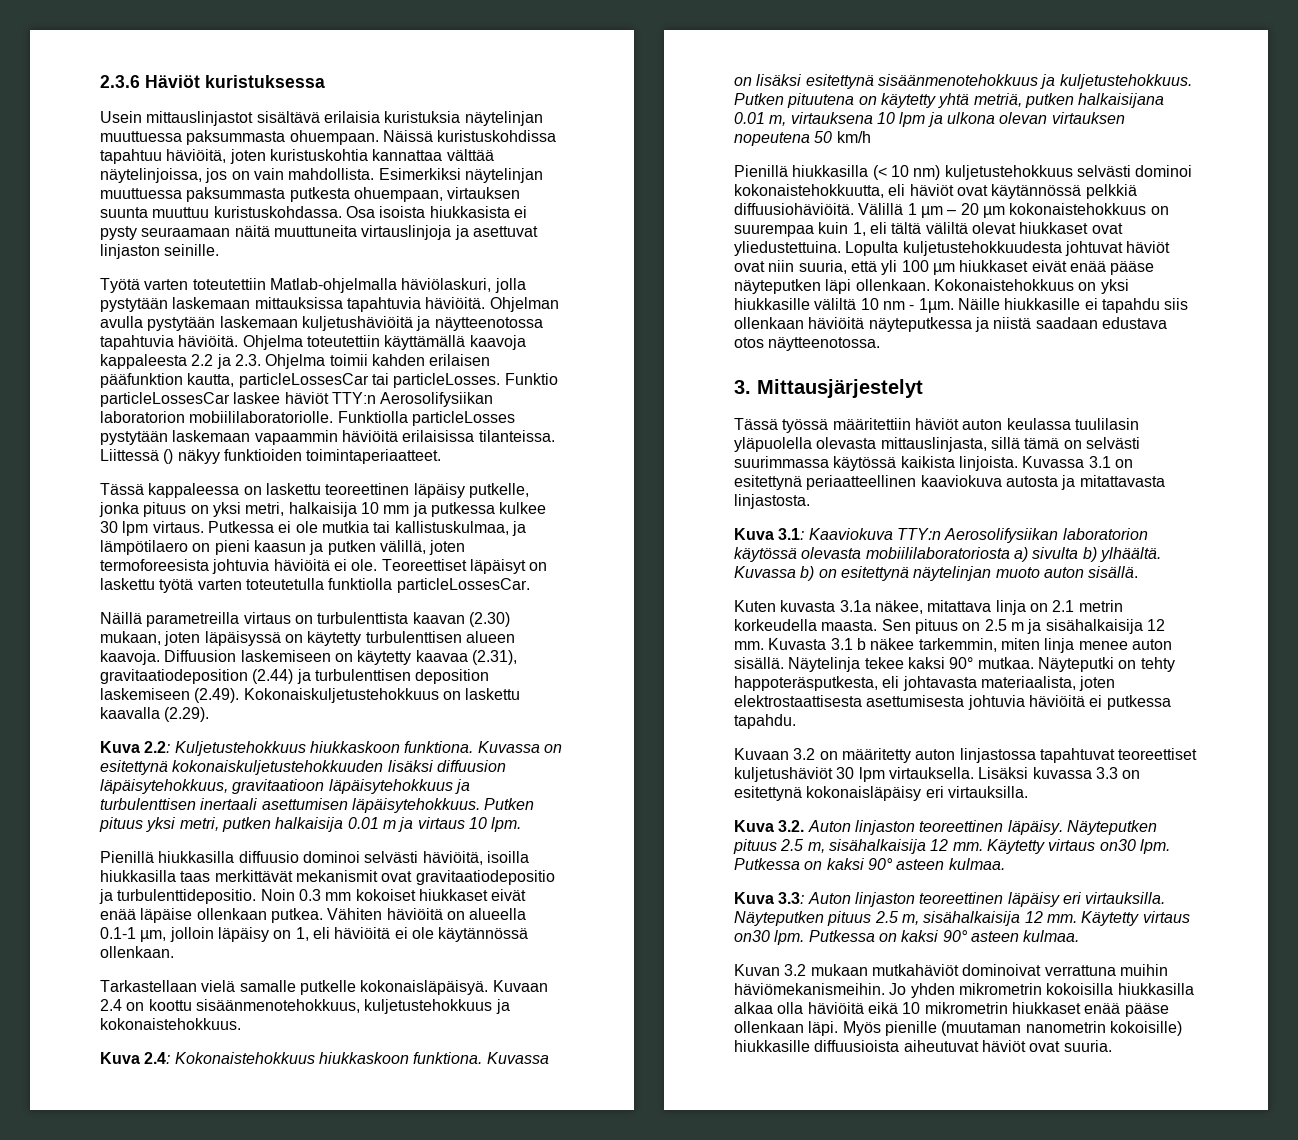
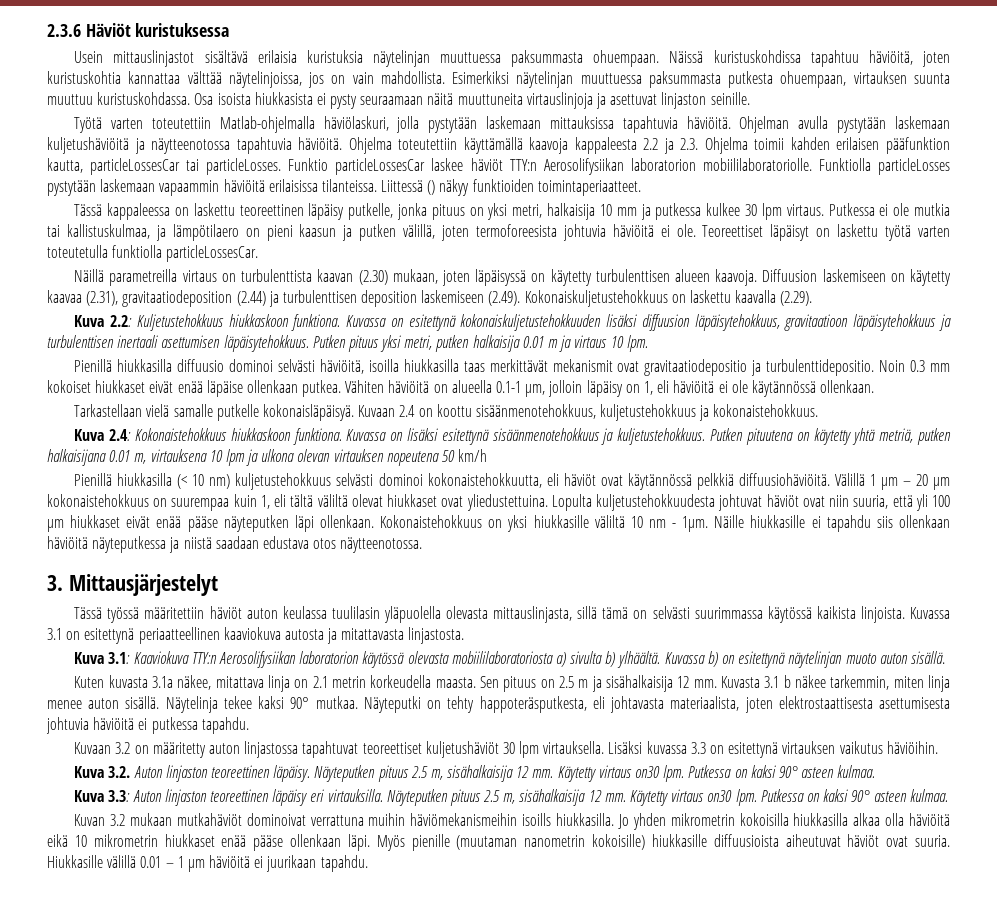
- Lisäksi kuvassa 3.3 on esitettynä kokonaisläpäisy eri virtauksilla.
+ Lisäksi kuvassa 3.3 on esitettynä virtauksen vaikutus häviöihin.
- Kuvan 3.2 mukaan mutkahäviöt dominoivat verrattuna muihin häviömekanismeihin.
+ Kuvan 3.2 mukaan mutkahäviöt dominoivat verrattuna muihin häviömekanismeihin isoills hiukkasilla.
+ Hiukkasille välillä 0.01 – 1 µm häviöitä ei juurikaan tapahdu.

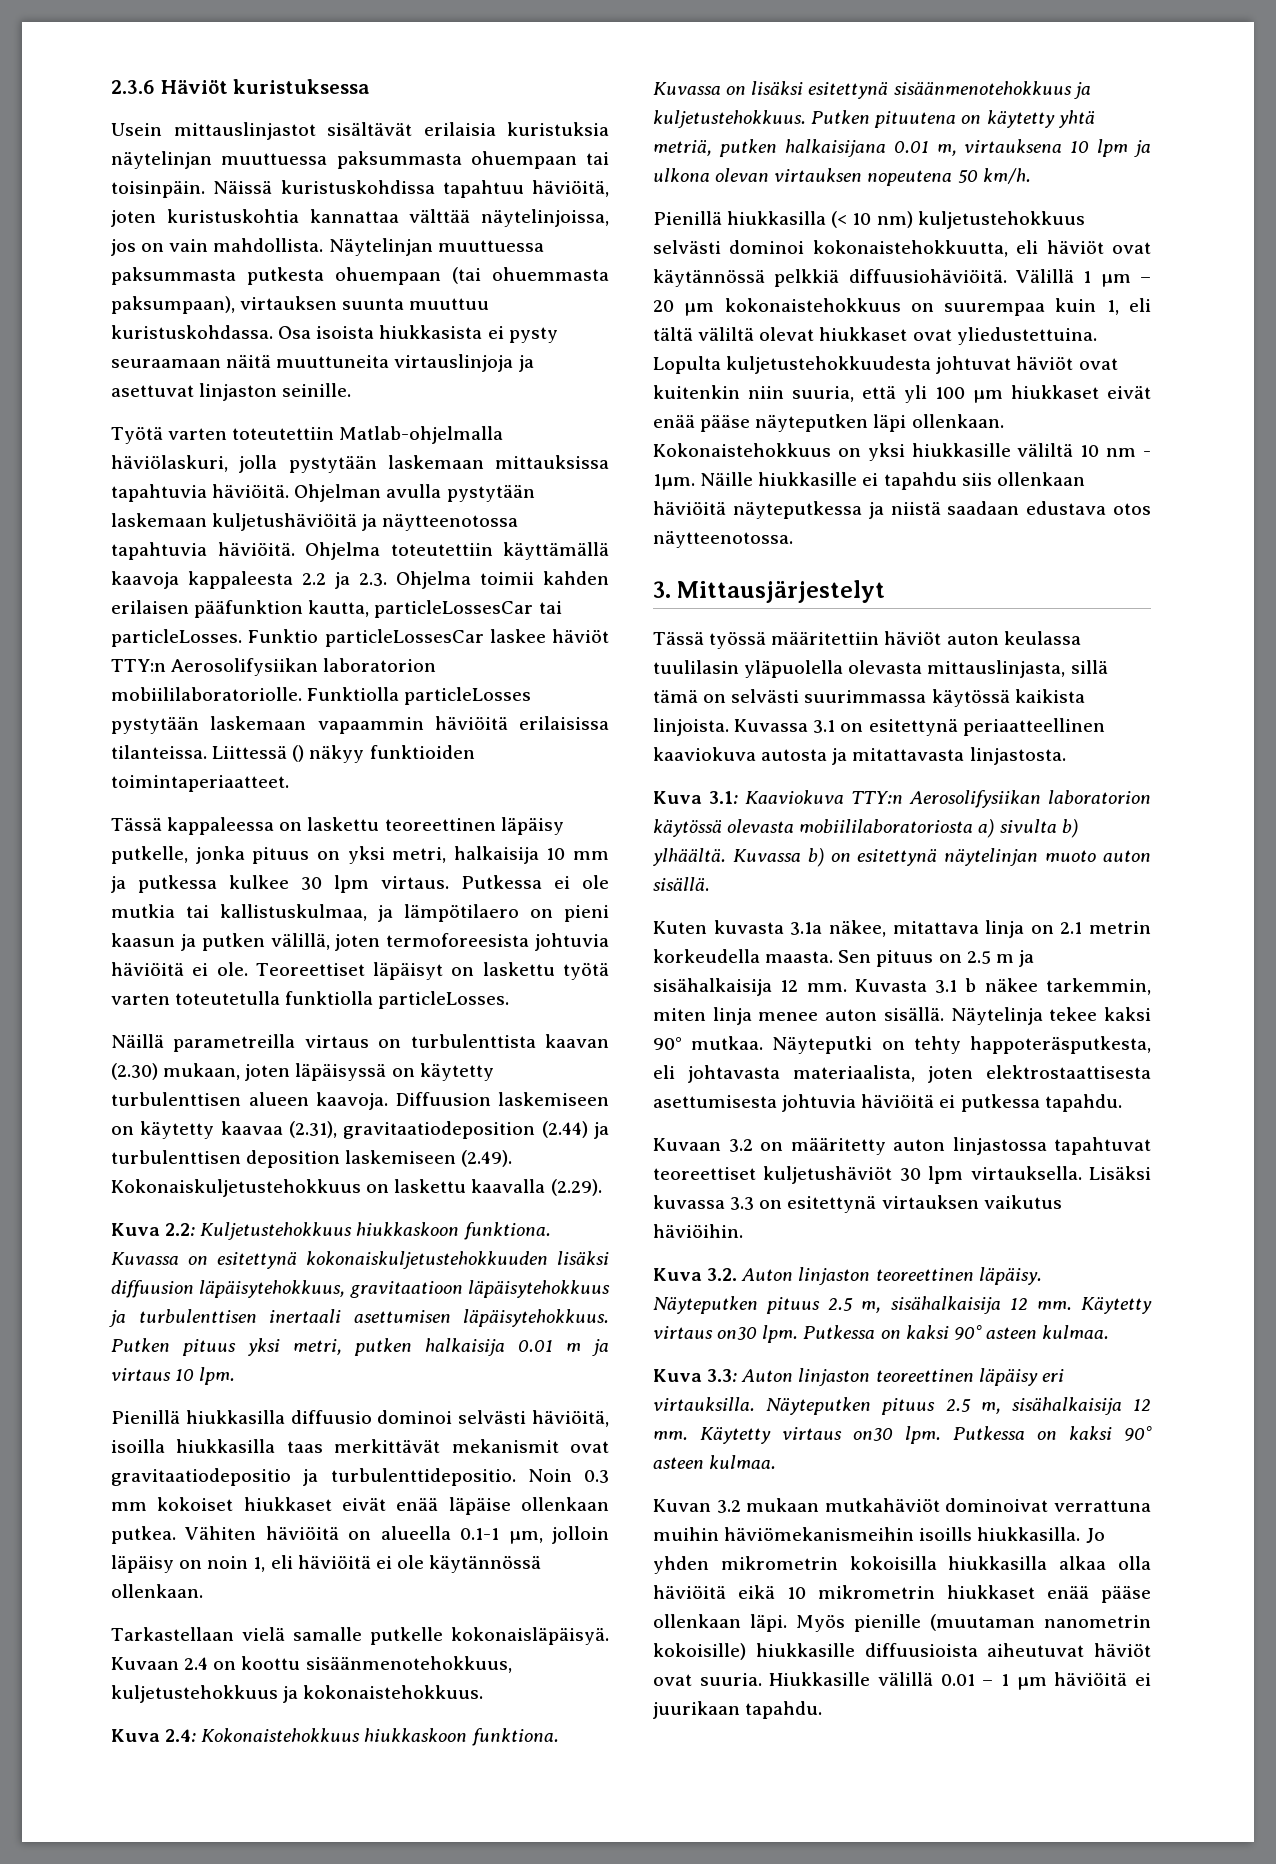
- Usein mittauslinjastot sisältävä erilaisia kuristuksia näytelinjan muuttuessa paksummasta ohuempaan.
+ Usein mittauslinjastot sisältävät erilaisia kuristuksia näytelinjan muuttuessa paksummasta ohuempaan tai toisinpäin.
- Esimerkiksi näytelinjan muuttuessa paksummasta putkesta ohuempaan, virtauksen suunta muuttuu kuristuskohdassa.
+ Näytelinjan muuttuessa paksummasta putkesta ohuempaan (tai ohuemmasta paksumpaan), virtauksen suunta muuttuu kuristuskohdassa.
- Teoreettiset läpäisyt on laskettu työtä varten toteutetulla funktiolla particleLossesCar.
+ Teoreettiset läpäisyt on laskettu työtä varten toteutetulla funktiolla particleLosses.
- Vähiten häviöitä on alueella 0.1-1 µm, jolloin läpäisy on 1, eli häviöitä ei ole käytännössä ollenkaan.
+ Vähiten häviöitä on alueella 0.1-1 µm, jolloin läpäisy on noin 1, eli häviöitä ei ole käytännössä ollenkaan.
- Putken pituutena on käytetty yhtä metriä, putken halkaisijana 0.01 m, virtauksena 10 lpm ja ulkona olevan virtauksen nopeutena 50 km/h
+ Putken pituutena on käytetty yhtä metriä, putken halkaisijana 0.01 m, virtauksena 10 lpm ja ulkona olevan virtauksen nopeutena 50 km/h.
- Lopulta kuljetustehokkuudesta johtuvat häviöt ovat niin suuria, että yli 100 µm hiukkaset eivät enää pääse näyteputken läpi ollenkaan.
+ Lopulta kuljetustehokkuudesta johtuvat häviöt ovat kuitenkin niin suuria, että yli 100 µm hiukkaset eivät enää pääse näyteputken läpi ollenkaan.

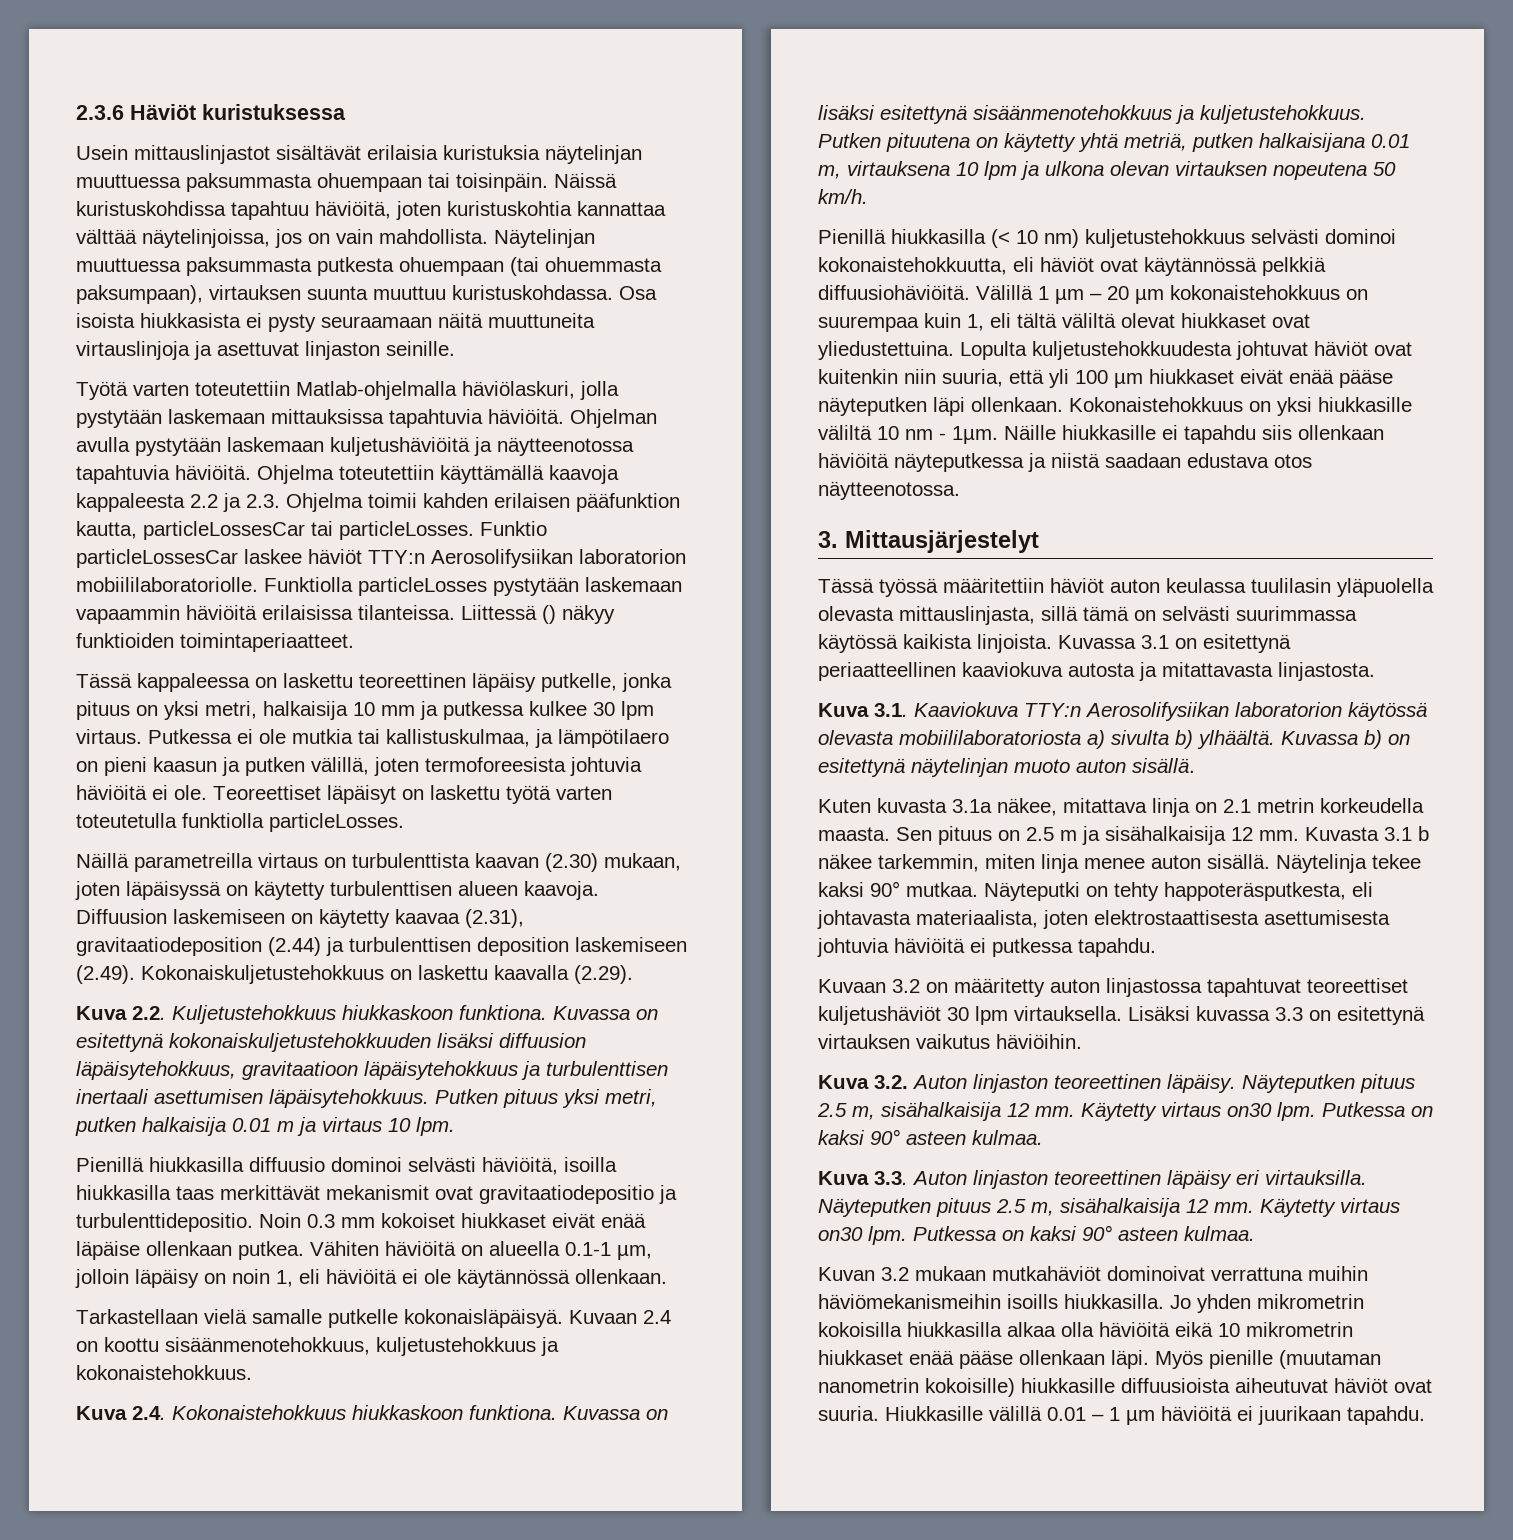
- Kuva 2.2: Kuljetustehokkuus hiukkaskoon funktiona.
+ Kuva 2.2. Kuljetustehokkuus hiukkaskoon funktiona.
- Kuva 2.4: Kokonaistehokkuus hiukkaskoon funktiona.
+ Kuva 2.4. Kokonaistehokkuus hiukkaskoon funktiona.
- Kuva 3.1: Kaaviokuva TTY:n Aerosolifysiikan laboratorion käytössä olevasta mobiililaboratoriosta a) sivulta b) ylhäältä.
+ Kuva 3.1. Kaaviokuva TTY:n Aerosolifysiikan laboratorion käytössä olevasta mobiililaboratoriosta a) sivulta b) ylhäältä.
- Kuva 3.3: Auton linjaston teoreettinen läpäisy eri virtauksilla.
+ Kuva 3.3. Auton linjaston teoreettinen läpäisy eri virtauksilla.

